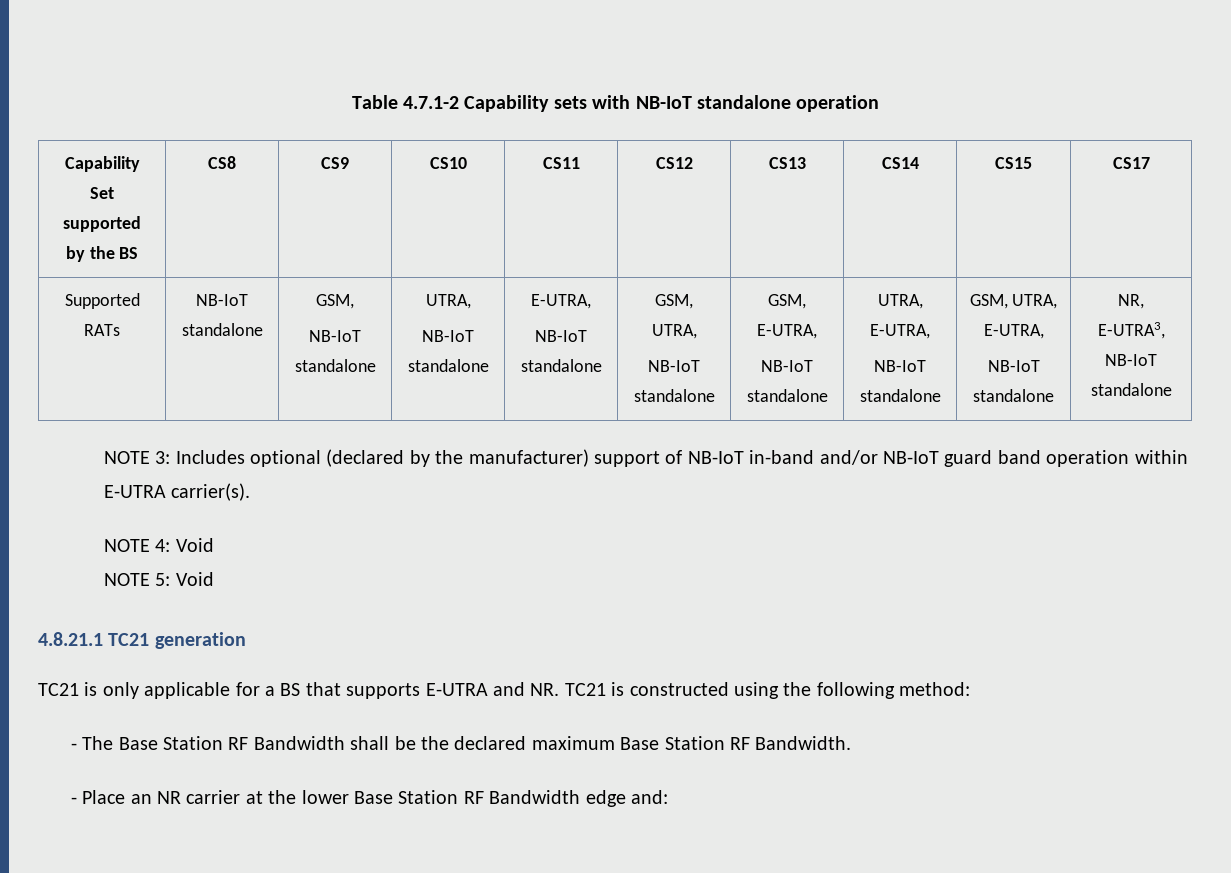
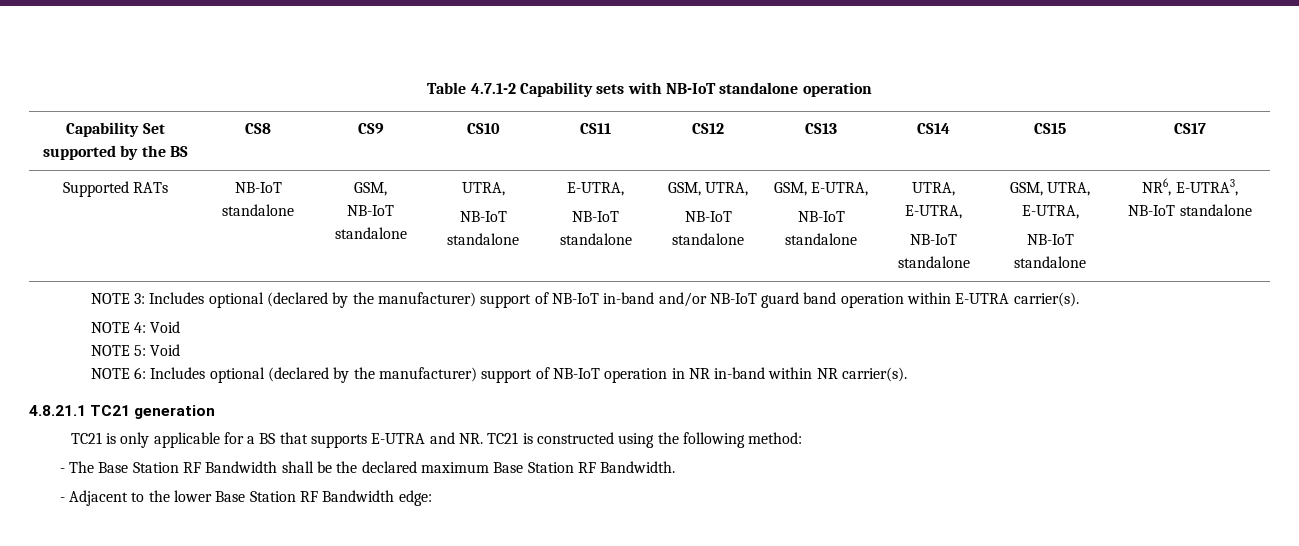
  Supported RATs | NB-IoT standalone | GSM,
  NB-IoT standalone | UTRA,
  NB-IoT standalone | E-UTRA,
  NB-IoT standalone | GSM, UTRA,
  NB-IoT standalone | GSM, E-UTRA,
  NB-IoT standalone | UTRA, E-UTRA,
  NB-IoT standalone | GSM, UTRA, E-UTRA,
- NB-IoT standalone | NR, E-UTRA3, NB-IoT standalone
+ NB-IoT standalone | NR6, E-UTRA3, NB-IoT standalone
+ NOTE 6: Includes optional (declared by the manufacturer) support of NB-IoT operation in NR in-band within NR carrier(s).
- - Place an NR carrier at the lower Base Station RF Bandwidth edge and:
+ - Adjacent to the lower Base Station RF Bandwidth edge:

